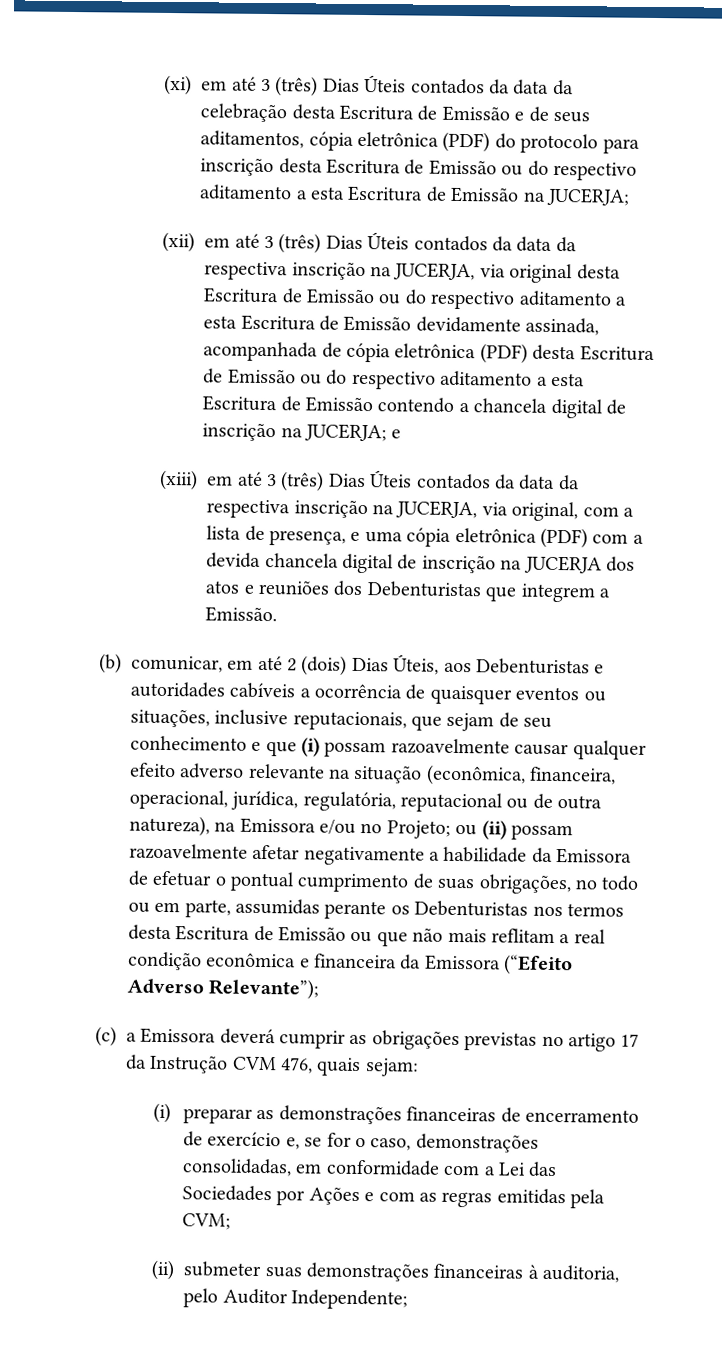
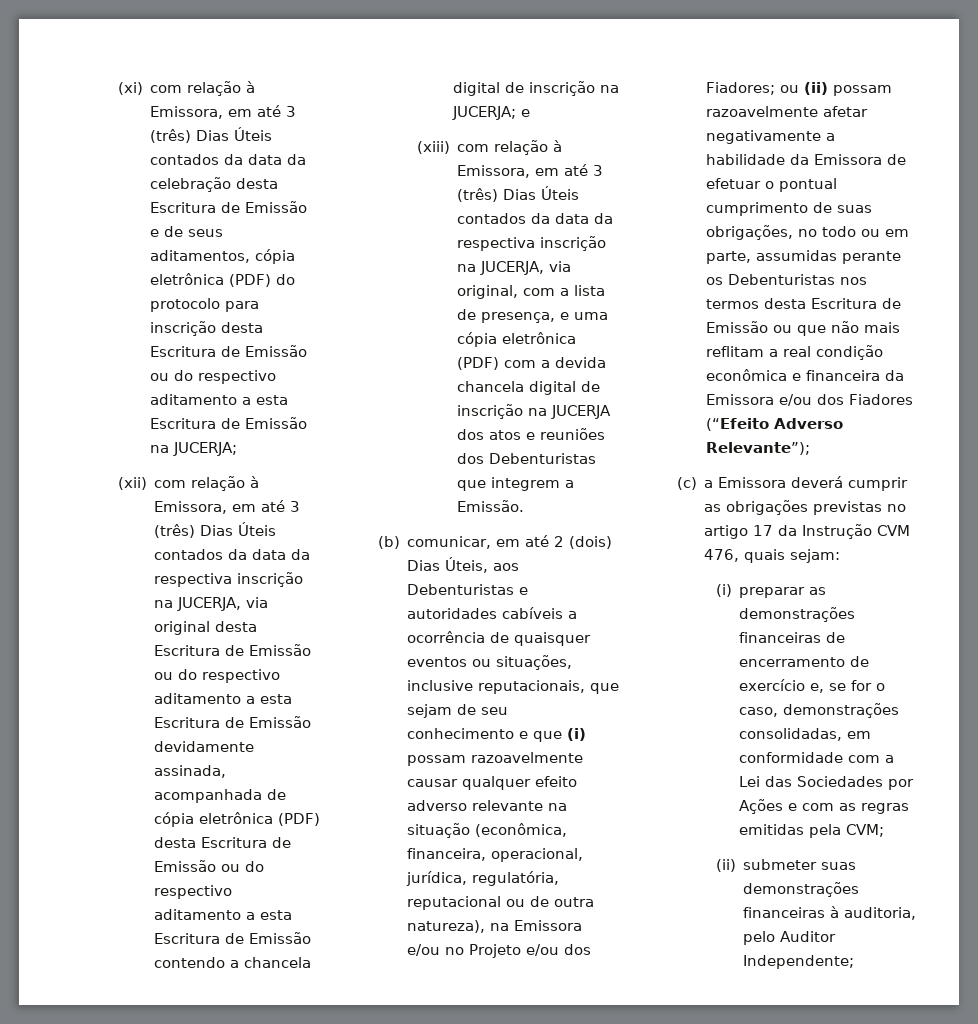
- (xi) em até 3 (três) Dias Úteis contados da data da celebração desta Escritura de Emissão e de seus aditamentos, cópia eletrônica (PDF) do protocolo para inscrição desta Escritura de Emissão ou do respectivo aditamento a esta Escritura de Emissão na JUCERJA;
+ (xi) com relação à Emissora, em até 3 (três) Dias Úteis contados da data da celebração desta Escritura de Emissão e de seus aditamentos, cópia eletrônica (PDF) do protocolo para inscrição desta Escritura de Emissão ou do respectivo aditamento a esta Escritura de Emissão na JUCERJA;
- (xii) em até 3 (três) Dias Úteis contados da data da respectiva inscrição na JUCERJA, via original desta Escritura de Emissão ou do respectivo aditamento a esta Escritura de Emissão devidamente assinada, acompanhada de cópia eletrônica (PDF) desta Escritura de Emissão ou do respectivo aditamento a esta Escritura de Emissão contendo a chancela digital de inscrição na JUCERJA; e
+ (xii) com relação à Emissora, em até 3 (três) Dias Úteis contados da data da respectiva inscrição na JUCERJA, via original desta Escritura de Emissão ou do respectivo aditamento a esta Escritura de Emissão devidamente assinada, acompanhada de cópia eletrônica (PDF) desta Escritura de Emissão ou do respectivo aditamento a esta Escritura de Emissão contendo a chancela digital de inscrição na JUCERJA; e
- (xiii) em até 3 (três) Dias Úteis contados da data da respectiva inscrição na JUCERJA, via original, com a lista de presença, e uma cópia eletrônica (PDF) com a devida chancela digital de inscrição na JUCERJA dos atos e reuniões dos Debenturistas que integrem a Emissão.
+ (xiii) com relação à Emissora, em até 3 (três) Dias Úteis contados da data da respectiva inscrição na JUCERJA, via original, com a lista de presença, e uma cópia eletrônica (PDF) com a devida chancela digital de inscrição na JUCERJA dos atos e reuniões dos Debenturistas que integrem a Emissão.
- (b) comunicar, em até 2 (dois) Dias Úteis, aos Debenturistas e autoridades cabíveis a ocorrência de quaisquer eventos ou situações, inclusive reputacionais, que sejam de seu conhecimento e que (i) possam razoavelmente causar qualquer efeito adverso relevante na situação (econômica, financeira, operacional, jurídica, regulatória, reputacional ou de outra natureza), na Emissora e/ou no Projeto;
+ (b) comunicar, em até 2 (dois) Dias Úteis, aos Debenturistas e autoridades cabíveis a ocorrência de quaisquer eventos ou situações, inclusive reputacionais, que sejam de seu conhecimento e que (i) possam razoavelmente causar qualquer efeito adverso relevante na situação (econômica, financeira, operacional, jurídica, regulatória, reputacional ou de outra natureza), na Emissora e/ou no Projeto e/ou dos Fiadores;
- ou (ii) possam razoavelmente afetar negativamente a habilidade da Emissora de efetuar o pontual cumprimento de suas obrigações, no todo ou em parte, assumidas perante os Debenturistas nos termos desta Escritura de Emissão ou que não mais reflitam a real condição econômica e financeira da Emissora (“Efeito Adverso Relevante”);
+ ou (ii) possam razoavelmente afetar negativamente a habilidade da Emissora de efetuar o pontual cumprimento de suas obrigações, no todo ou em parte, assumidas perante os Debenturistas nos termos desta Escritura de Emissão ou que não mais reflitam a real condição econômica e financeira da Emissora e/ou dos Fiadores (“Efeito Adverso Relevante”);

